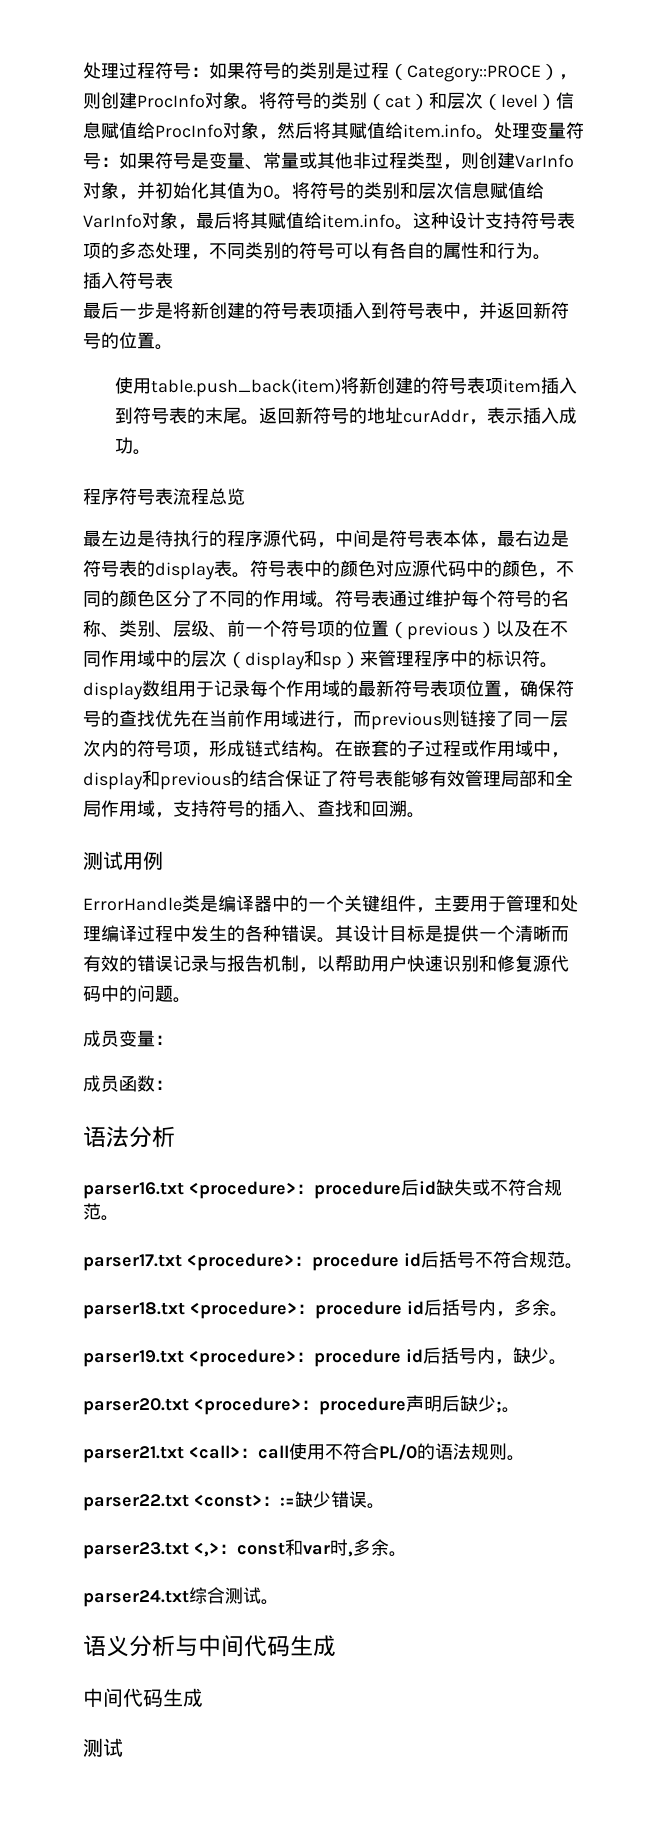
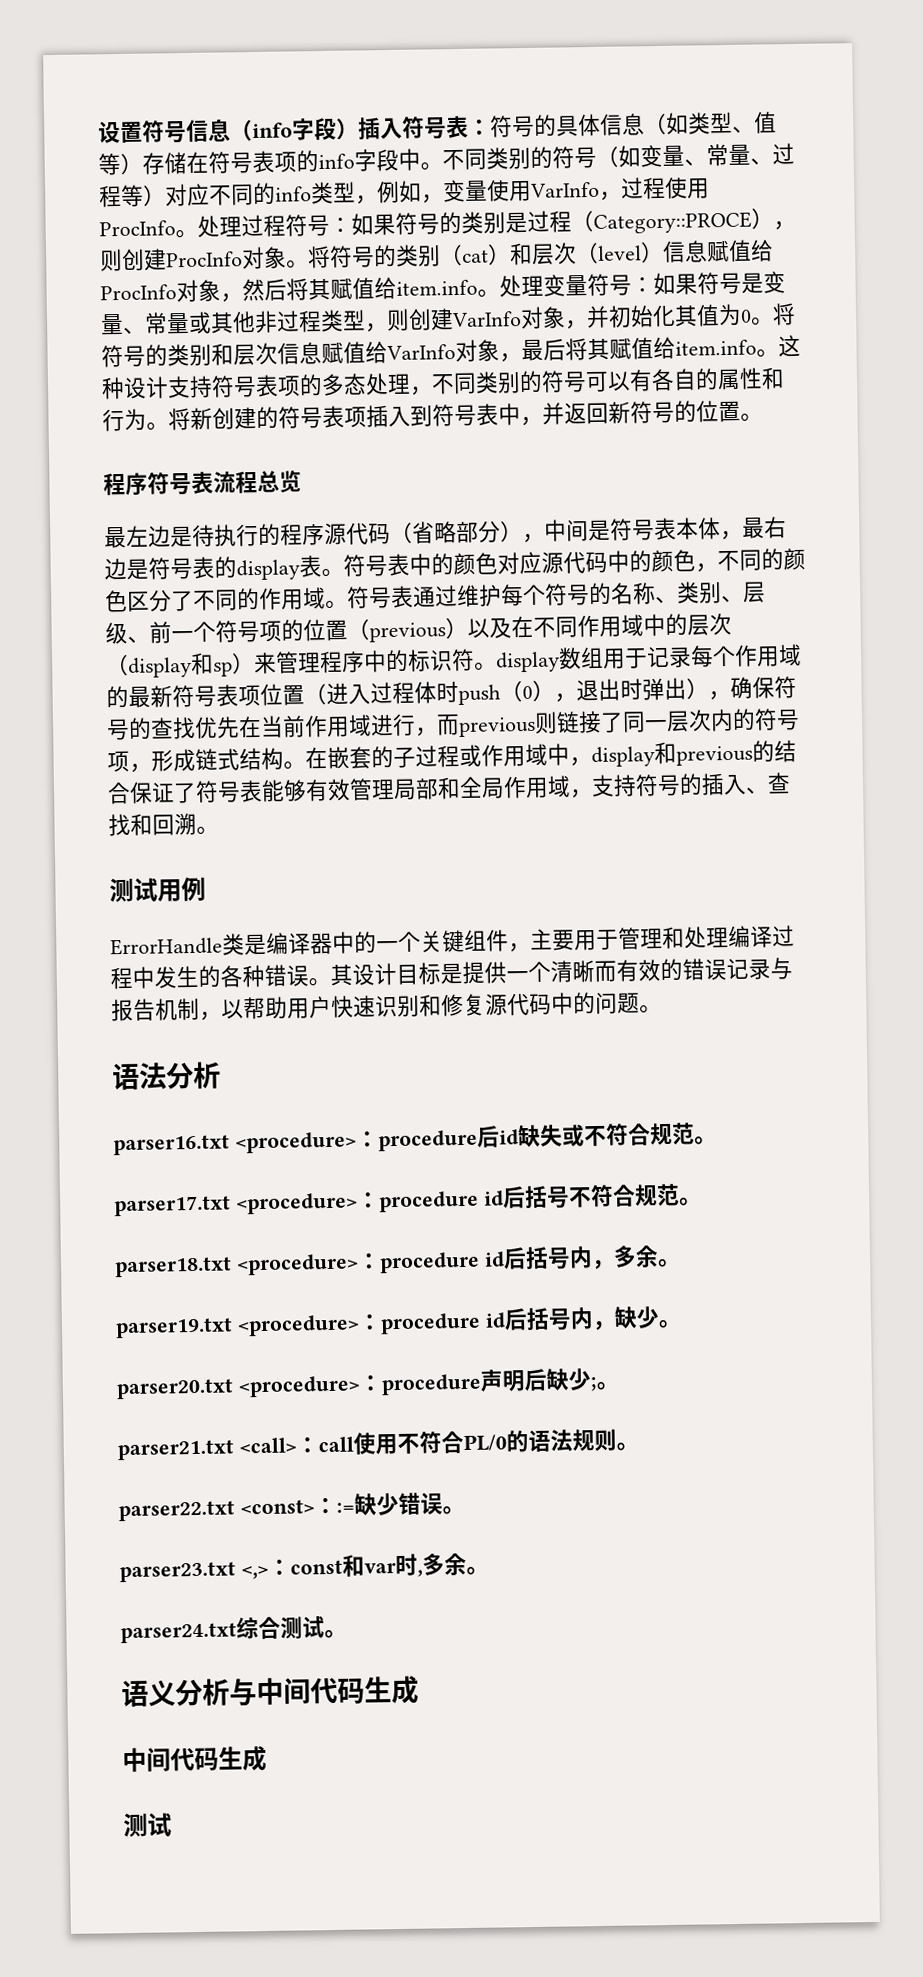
+ 设置符号信息（info字段）插入符号表：符号的具体信息（如类型、值等）存储在符号表项的info字段中。不同类别的符号（如变量、常量、过程等）对应不同的info类型，例如，变量使用VarInfo，过程使用ProcInfo。
- 这种设计支持符号表项的多态处理，不同类别的符号可以有各自的属性和行为。
- 插入符号表
- 最后一步是将新创建的符号表项插入到符号表中，并返回新符号的位置。
+ 这种设计支持符号表项的多态处理，不同类别的符号可以有各自的属性和行为。将新创建的符号表项插入到符号表中，并返回新符号的位置。
- 使用table.push_back(item)将新创建的符号表项item插入到符号表的末尾。返回新符号的地址curAddr，表示插入成功。
- 最左边是待执行的程序源代码，中间是符号表本体，最右边是符号表的display表。
+ 最左边是待执行的程序源代码（省略部分），中间是符号表本体，最右边是符号表的display表。
- 符号表通过维护每个符号的名称、类别、层级、前一个符号项的位置（previous）以及在不同作用域中的层次（display和sp）来管理程序中的标识符。display数组用于记录每个作用域的最新符号表项位置，确保符号的查找优先在当前作用域进行，而previous则链接了同一层次内的符号项，形成链式结构。
+ 符号表通过维护每个符号的名称、类别、层级、前一个符号项的位置（previous）以及在不同作用域中的层次（display和sp）来管理程序中的标识符。display数组用于记录每个作用域的最新符号表项位置（进入过程体时push（0），退出时弹出），确保符号的查找优先在当前作用域进行，而previous则链接了同一层次内的符号项，形成链式结构。
- 成员变量：
- 成员函数：

